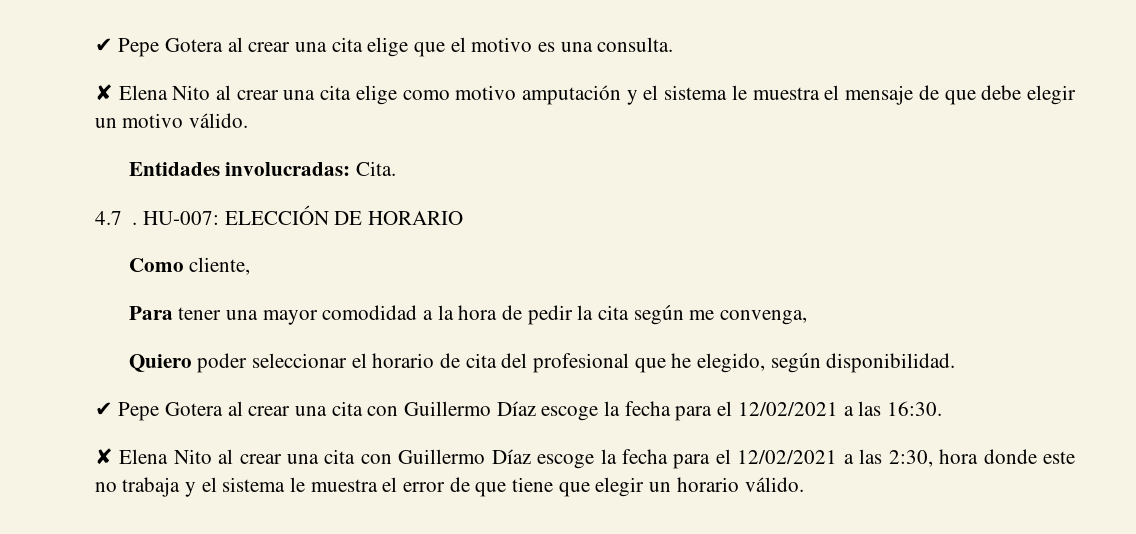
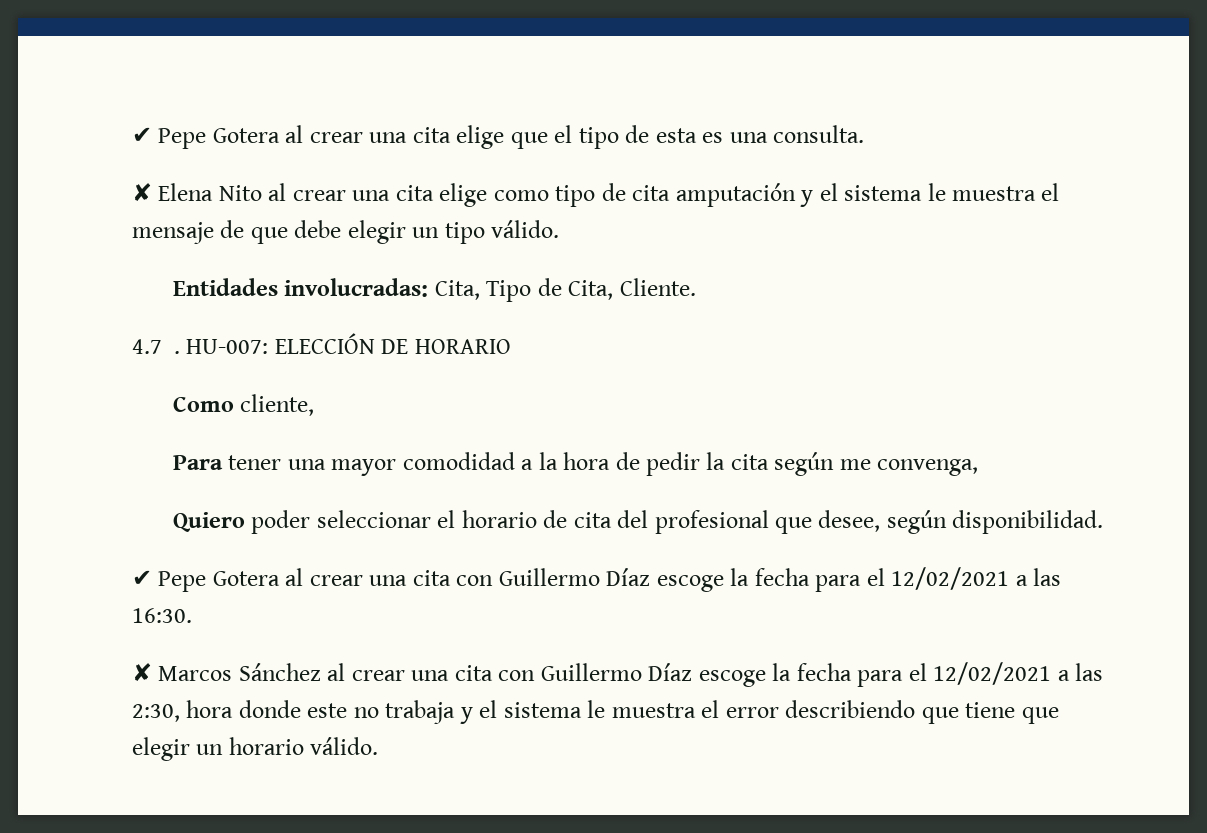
- ✔ Pepe Gotera al crear una cita elige que el motivo es una consulta.
+ ✔ Pepe Gotera al crear una cita elige que el tipo de esta es una consulta.
- ✘ Elena Nito al crear una cita elige como motivo amputación y el sistema le muestra el mensaje de que debe elegir un motivo válido.
+ ✘ Elena Nito al crear una cita elige como tipo de cita amputación y el sistema le muestra el mensaje de que debe elegir un tipo válido.
- Entidades involucradas: Cita.
+ Entidades involucradas: Cita, Tipo de Cita, Cliente.
- Quiero poder seleccionar el horario de cita del profesional que he elegido, según disponibilidad.
+ Quiero poder seleccionar el horario de cita del profesional que desee, según disponibilidad.
- ✘ Elena Nito al crear una cita con Guillermo Díaz escoge la fecha para el 12/02/2021 a las 2:30, hora donde este no trabaja y el sistema le muestra el error de que tiene que elegir un horario válido.
+ ✘ Marcos Sánchez al crear una cita con Guillermo Díaz escoge la fecha para el 12/02/2021 a las 2:30, hora donde este no trabaja y el sistema le muestra el error describiendo que tiene que elegir un horario válido.

